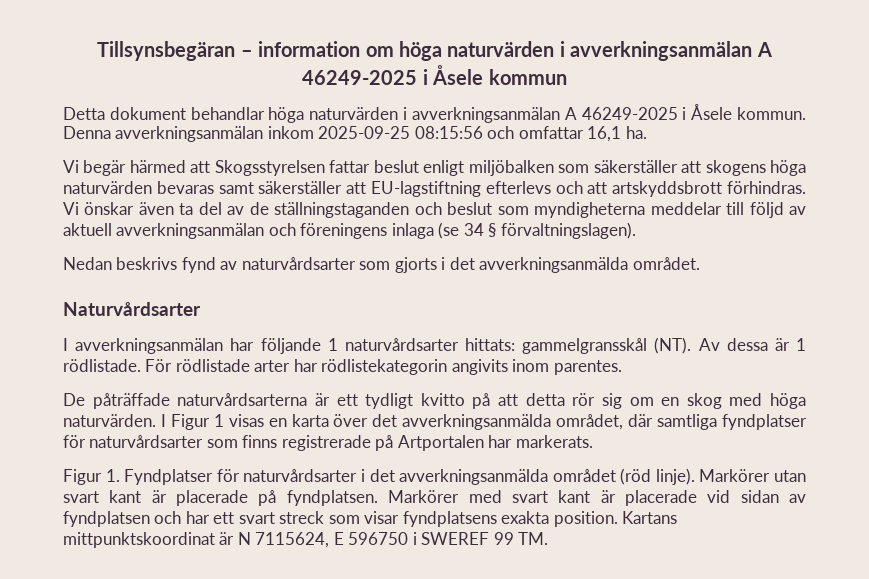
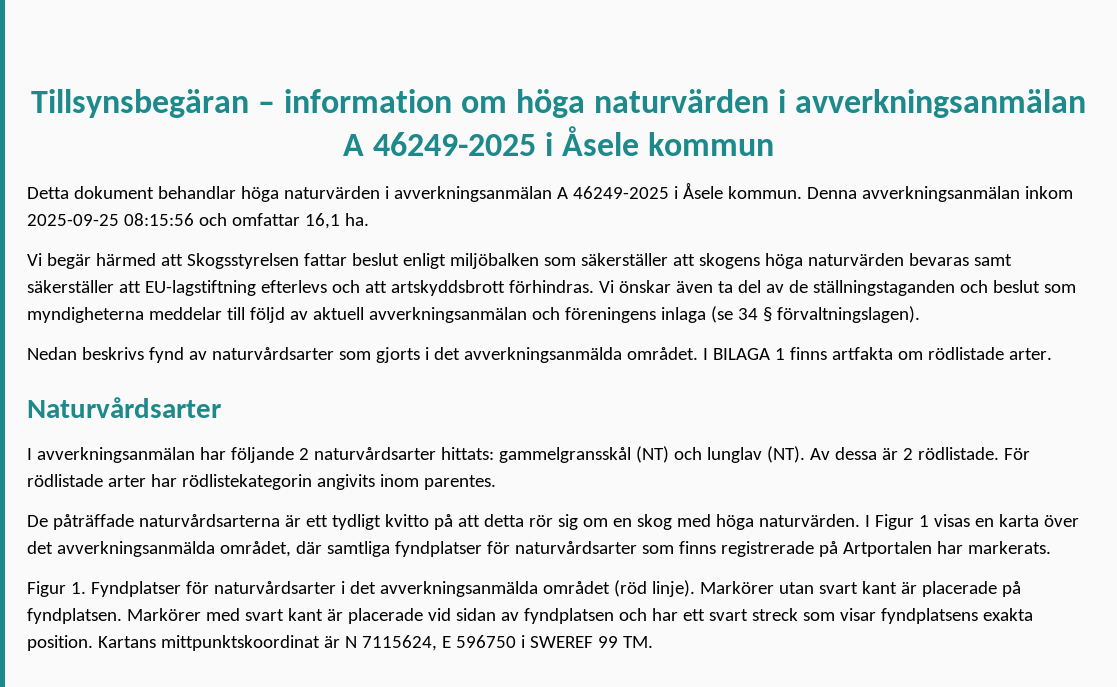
+ I BILAGA 1 finns artfakta om rödlistade arter.
- I avverkningsanmälan har följande 1 naturvårdsarter hittats: gammelgransskål (NT). Av dessa är 1 rödlistade.
+ I avverkningsanmälan har följande 2 naturvårdsarter hittats: gammelgransskål (NT) och lunglav (NT). Av dessa är 2 rödlistade.

